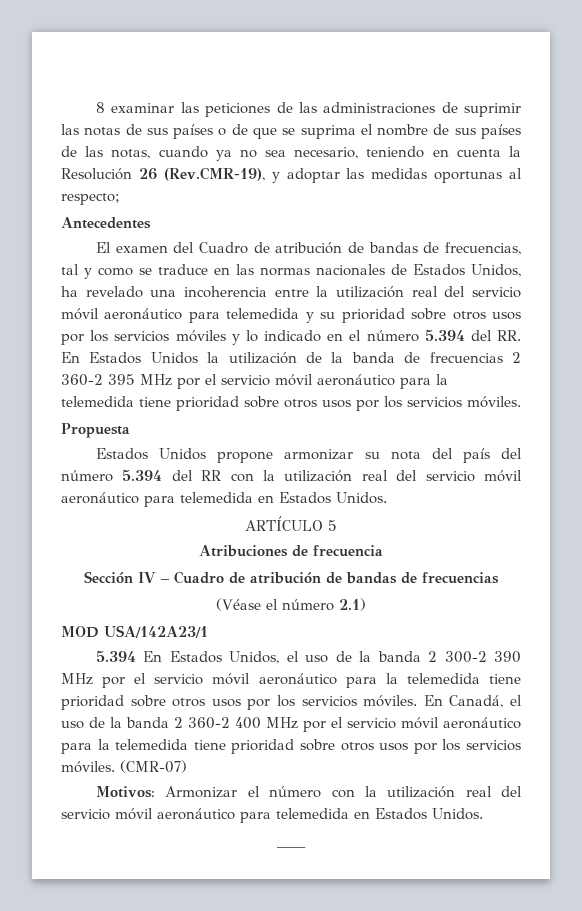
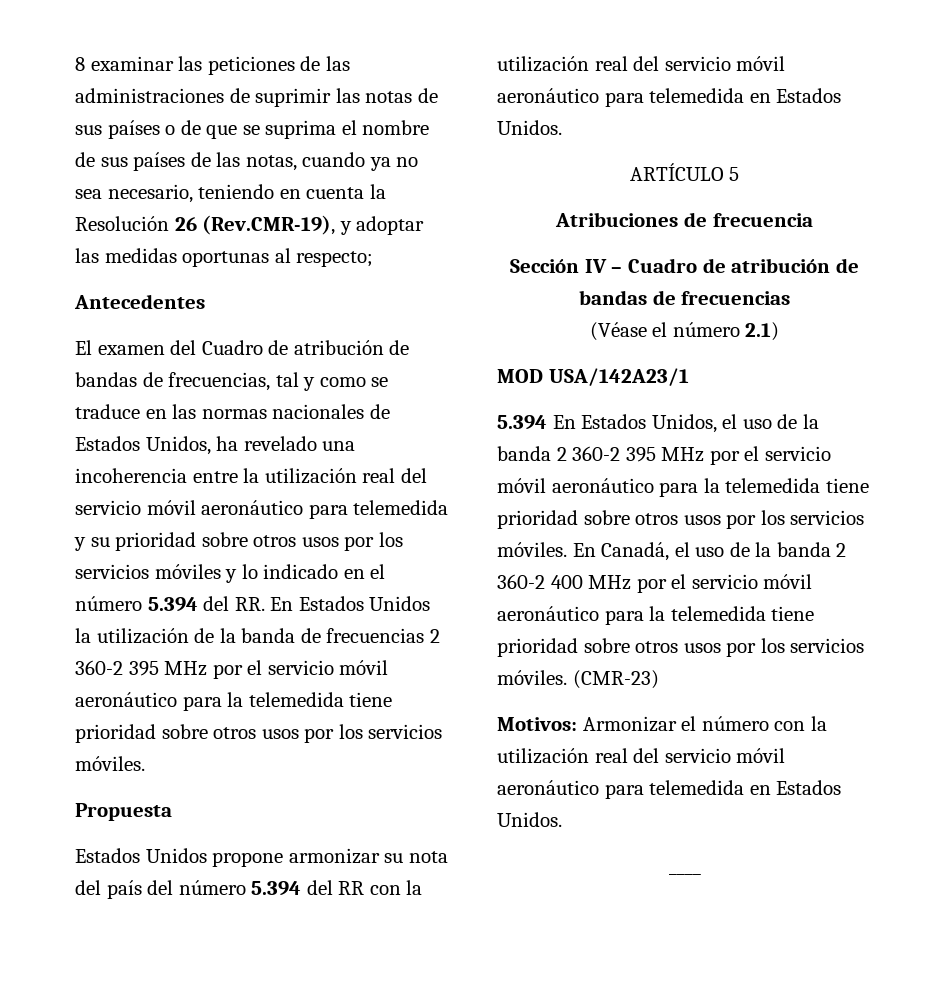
- 5.394 En Estados Unidos, el uso de la banda 2 300-2 390 MHz por el servicio móvil aeronáutico para la telemedida tiene prioridad sobre otros usos por los servicios móviles.
+ 5.394 En Estados Unidos, el uso de la banda 2 360-2 395 MHz por el servicio móvil aeronáutico para la telemedida tiene prioridad sobre otros usos por los servicios móviles.
- (CMR-07)
+ (CMR-23)

